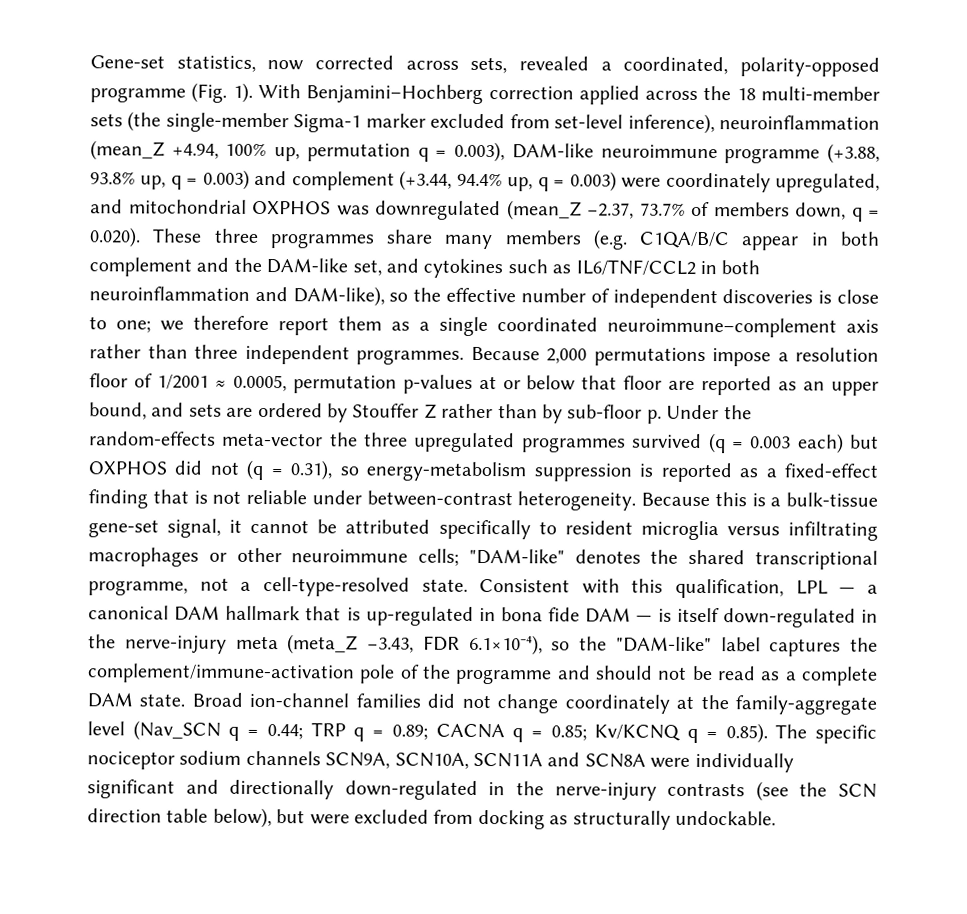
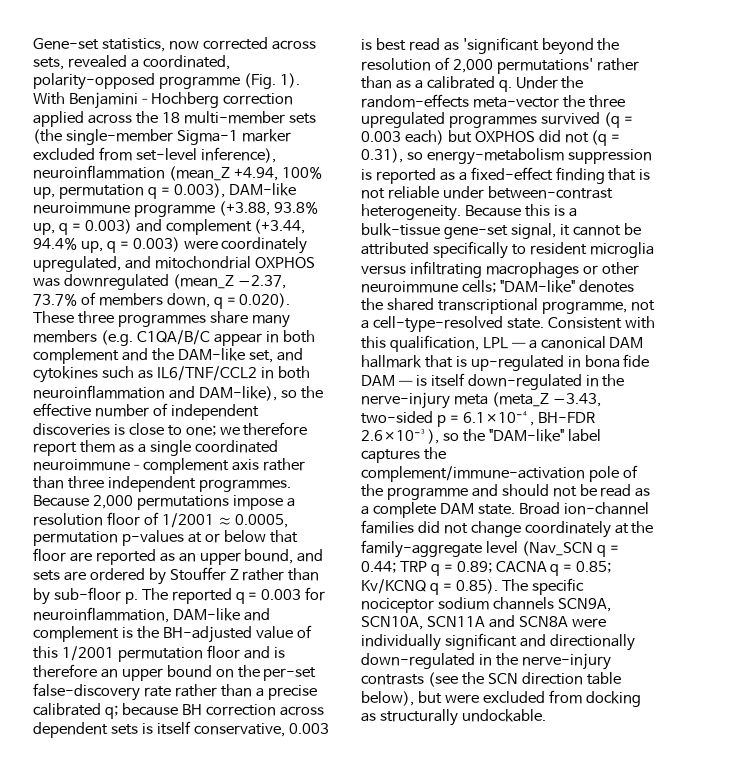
- Because 2,000 permutations impose a resolution floor of 1/2001 ≈ 0.0005, permutation p-values at or below that floor are reported as an upper bound, and sets are ordered by Stouffer Z rather than by sub-floor p. Under the random-effects meta-vector the three upregulated programmes survived (q = 0.003 each) but OXPHOS did not (q = 0.31), so energy-metabolism suppression is reported as a fixed-effect finding that is not reliable under between-contrast heterogeneity.
+ Because 2,000 permutations impose a resolution floor of 1/2001 ≈ 0.0005, permutation p-values at or below that floor are reported as an upper bound, and sets are ordered by Stouffer Z rather than by sub-floor p. The reported q = 0.003 for neuroinflammation, DAM-like and complement is the BH-adjusted value of this 1/2001 permutation floor and is therefore an upper bound on the per-set false-discovery rate rather than a precise calibrated q; because BH correction across dependent sets is itself conservative, 0.003 is best read as 'significant beyond the resolution of 2,000 permutations' rather than as a calibrated q. Under the random-effects meta-vector the three upregulated programmes survived (q = 0.003 each) but OXPHOS did not (q = 0.31), so energy-metabolism suppression is reported as a fixed-effect finding that is not reliable under between-contrast heterogeneity.
- Consistent with this qualification, LPL — a canonical DAM hallmark that is up-regulated in bona fide DAM — is itself down-regulated in the nerve-injury meta (meta_Z −3.43, FDR 6.1×10⁻⁴), so the "DAM-like" label captures the complement/immune-activation pole of the programme and should not be read as a complete DAM state.
+ Consistent with this qualification, LPL — a canonical DAM hallmark that is up-regulated in bona fide DAM — is itself down-regulated in the nerve-injury meta (meta_Z −3.43, two-sided p = 6.1×10⁻⁴, BH-FDR 2.6×10⁻³), so the "DAM-like" label captures the complement/immune-activation pole of the programme and should not be read as a complete DAM state.

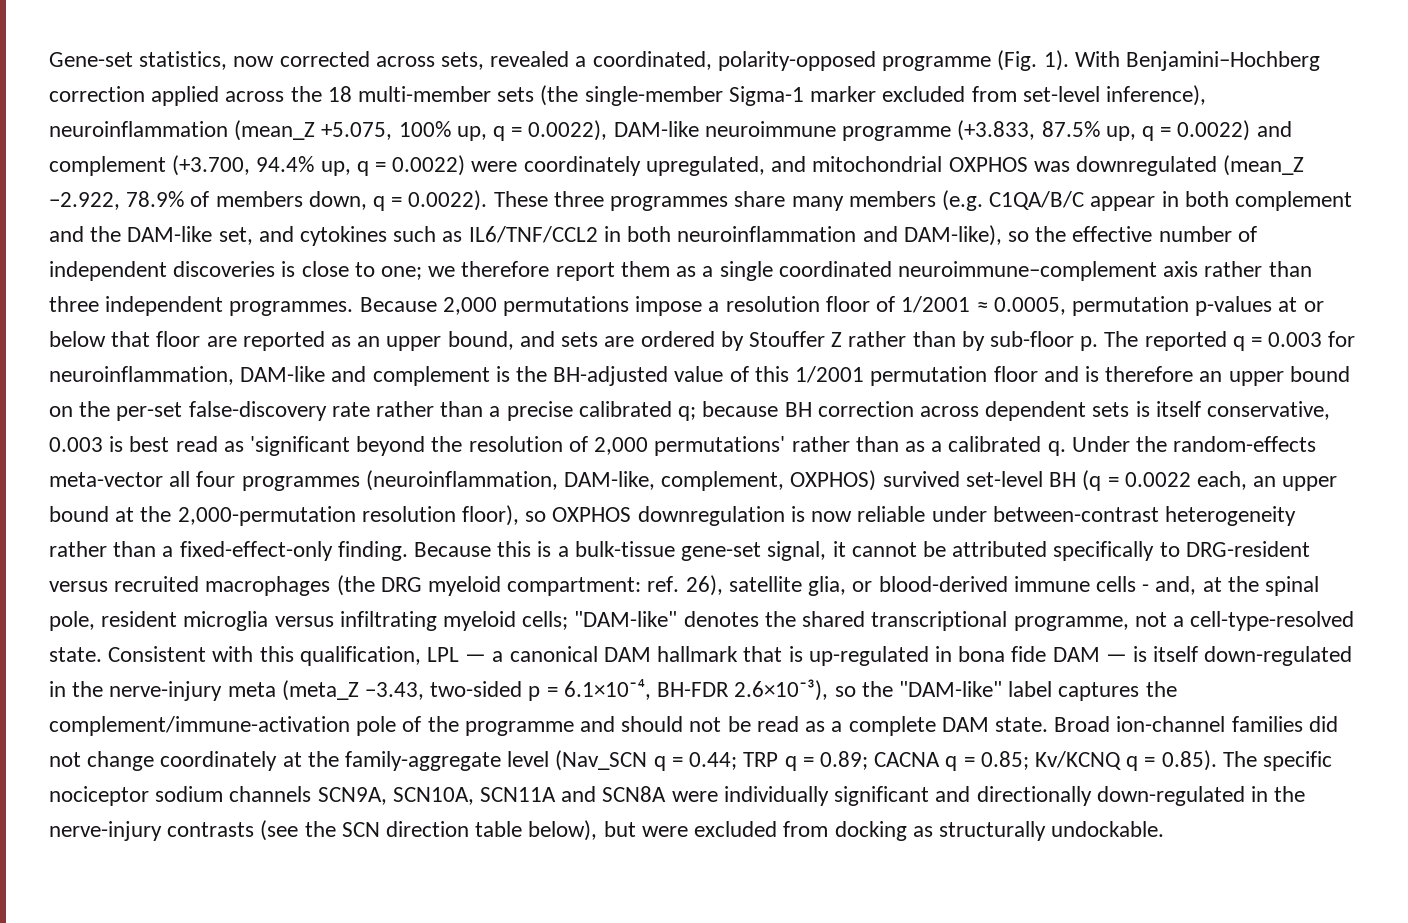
- With Benjamini–Hochberg correction applied across the 18 multi-member sets (the single-member Sigma-1 marker excluded from set-level inference), neuroinflammation (mean_Z +4.94, 100% up, permutation q = 0.003), DAM-like neuroimmune programme (+3.88, 93.8% up, q = 0.003) and complement (+3.44, 94.4% up, q = 0.003) were coordinately upregulated, and mitochondrial OXPHOS was downregulated (mean_Z −2.37, 73.7% of members down, q = 0.020). These three programmes share many members (e.g. C1QA/B/C appear in both complement and the DAM-like set, and cytokines such as IL6/TNF/CCL2 in both neuroinflammation and DAM-like), so the effective number of independent discoveries is close to one;
+ With Benjamini–Hochberg correction applied across the 18 multi-member sets (the single-member Sigma-1 marker excluded from set-level inference), neuroinflammation (mean_Z +5.075, 100% up, q = 0.0022), DAM-like neuroimmune programme (+3.833, 87.5% up, q = 0.0022) and complement (+3.700, 94.4% up, q = 0.0022) were coordinately upregulated, and mitochondrial OXPHOS was downregulated (mean_Z −2.922, 78.9% of members down, q = 0.0022). These three programmes share many members (e.g. C1QA/B/C appear in both complement and the DAM-like set, and cytokines such as IL6/TNF/CCL2 in both neuroinflammation and DAM-like), so the effective number of independent discoveries is close to one;
- Under the random-effects meta-vector the three upregulated programmes survived (q = 0.003 each) but OXPHOS did not (q = 0.31), so energy-metabolism suppression is reported as a fixed-effect finding that is not reliable under between-contrast heterogeneity.
+ Under the random-effects meta-vector all four programmes (neuroinflammation, DAM-like, complement, OXPHOS) survived set-level BH (q = 0.0022 each, an upper bound at the 2,000-permutation resolution floor), so OXPHOS downregulation is now reliable under between-contrast heterogeneity rather than a fixed-effect-only finding.
- Because this is a bulk-tissue gene-set signal, it cannot be attributed specifically to resident microglia versus infiltrating macrophages or other neuroimmune cells; "DAM-like" denotes the shared transcriptional programme, not a cell-type-resolved state.
+ Because this is a bulk-tissue gene-set signal, it cannot be attributed specifically to DRG-resident versus recruited macrophages (the DRG myeloid compartment: ref. 26), satellite glia, or blood-derived immune cells - and, at the spinal pole, resident microglia versus infiltrating myeloid cells; "DAM-like" denotes the shared transcriptional programme, not a cell-type-resolved state.

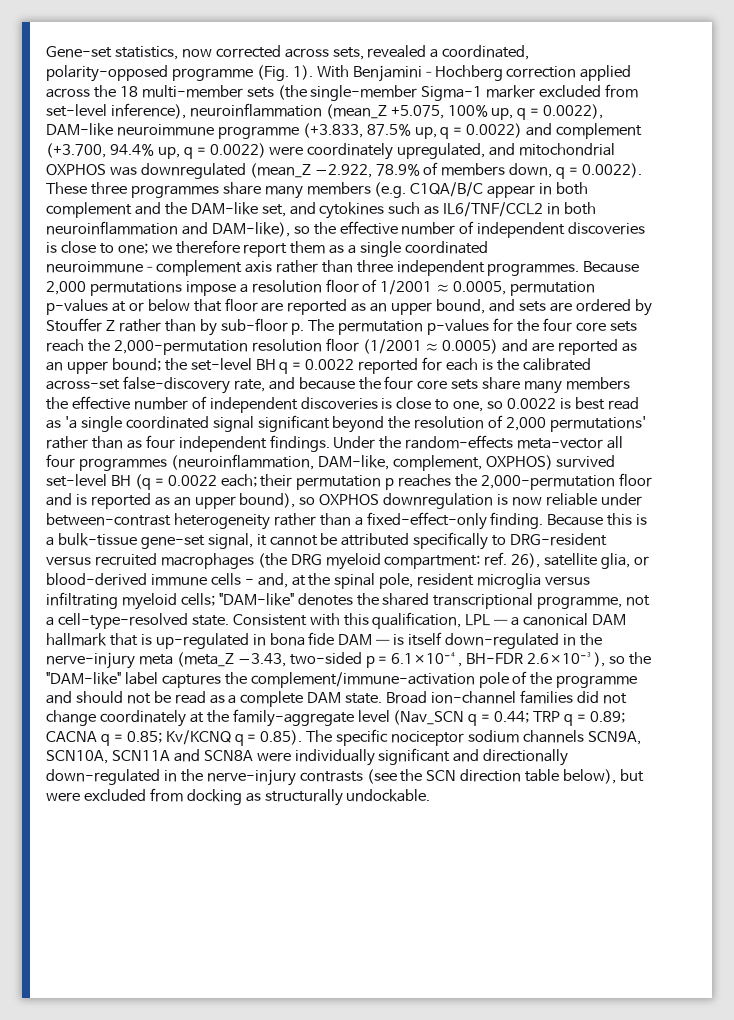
- Because 2,000 permutations impose a resolution floor of 1/2001 ≈ 0.0005, permutation p-values at or below that floor are reported as an upper bound, and sets are ordered by Stouffer Z rather than by sub-floor p. The reported q = 0.003 for neuroinflammation, DAM-like and complement is the BH-adjusted value of this 1/2001 permutation floor and is therefore an upper bound on the per-set false-discovery rate rather than a precise calibrated q; because BH correction across dependent sets is itself conservative, 0.003 is best read as 'significant beyond the resolution of 2,000 permutations' rather than as a calibrated q.
+ Because 2,000 permutations impose a resolution floor of 1/2001 ≈ 0.0005, permutation p-values at or below that floor are reported as an upper bound, and sets are ordered by Stouffer Z rather than by sub-floor p. The permutation p-values for the four core sets reach the 2,000-permutation resolution floor (1/2001 ≈ 0.0005) and are reported as an upper bound; the set-level BH q = 0.0022 reported for each is the calibrated across-set false-discovery rate, and because the four core sets share many members the effective number of independent discoveries is close to one, so 0.0022 is best read as 'a single coordinated signal significant beyond the resolution of 2,000 permutations' rather than as four independent findings.
- Under the random-effects meta-vector all four programmes (neuroinflammation, DAM-like, complement, OXPHOS) survived set-level BH (q = 0.0022 each, an upper bound at the 2,000-permutation resolution floor), so OXPHOS downregulation is now reliable under between-contrast heterogeneity rather than a fixed-effect-only finding.
+ Under the random-effects meta-vector all four programmes (neuroinflammation, DAM-like, complement, OXPHOS) survived set-level BH (q = 0.0022 each; their permutation p reaches the 2,000-permutation floor and is reported as an upper bound), so OXPHOS downregulation is now reliable under between-contrast heterogeneity rather than a fixed-effect-only finding.

